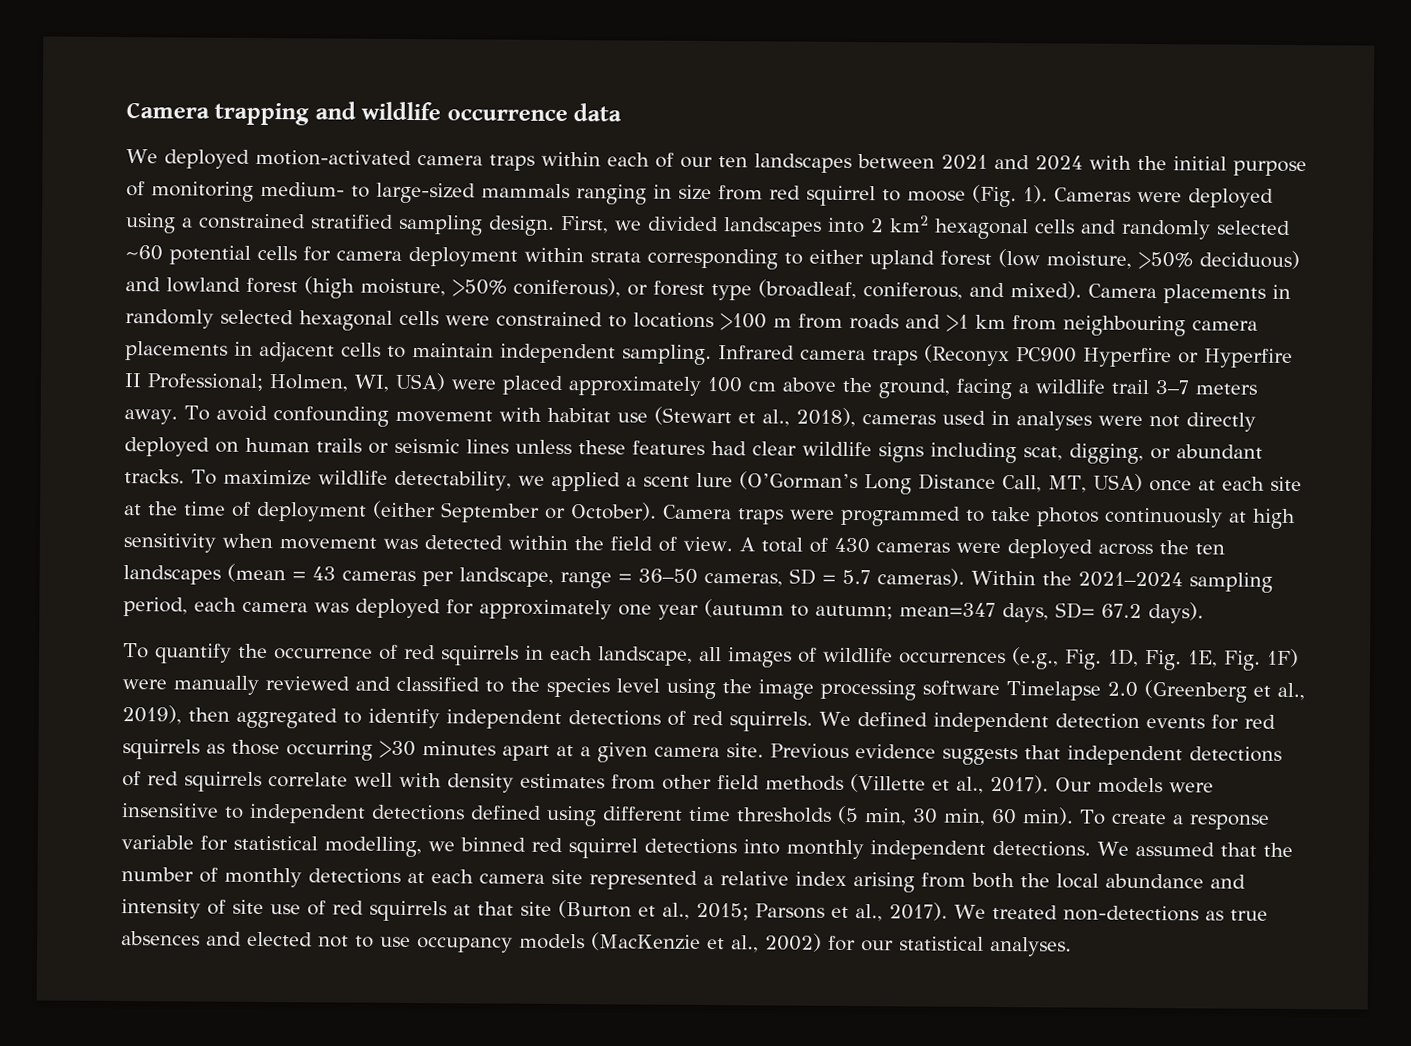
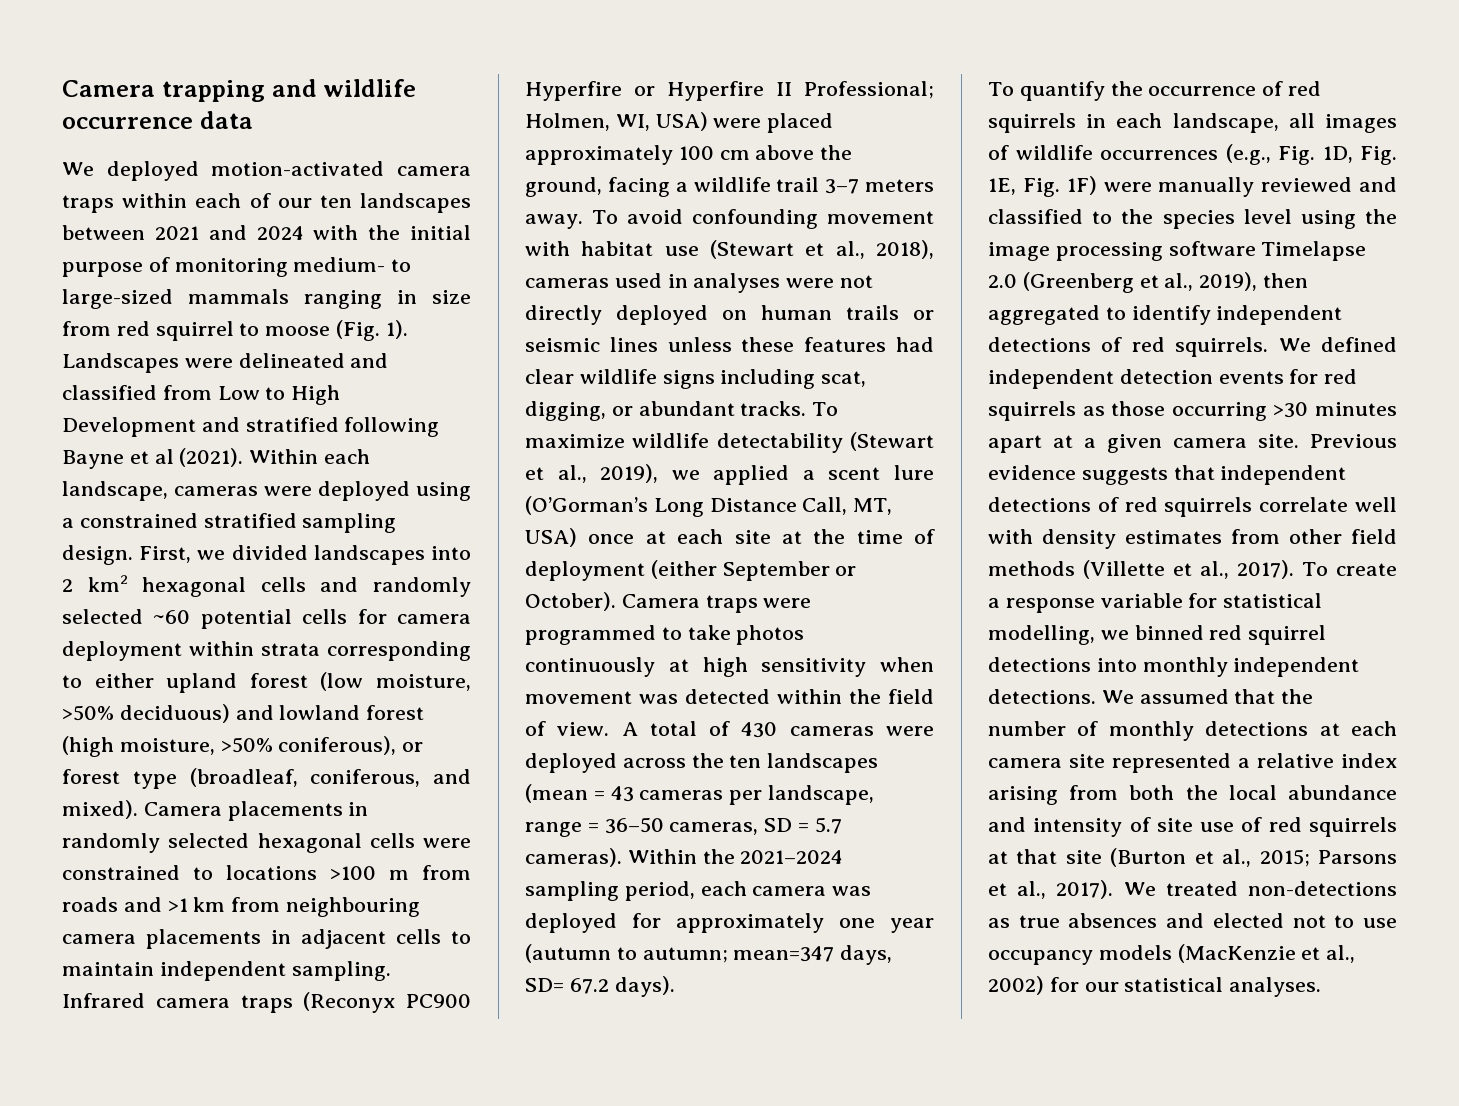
- Cameras were deployed using a constrained stratified sampling design.
+ Landscapes were delineated and classified from Low to High Development and stratified following Bayne et al (2021). Within each landscape, cameras were deployed using a constrained stratified sampling design.
- To maximize wildlife detectability, we applied a scent lure (O’Gorman’s Long Distance Call, MT, USA) once at each site at the time of deployment (either September or October).
+ To maximize wildlife detectability (Stewart et al., 2019), we applied a scent lure (O’Gorman’s Long Distance Call, MT, USA) once at each site at the time of deployment (either September or October).
- Our models were insensitive to independent detections defined using different time thresholds (5 min, 30 min, 60 min).

